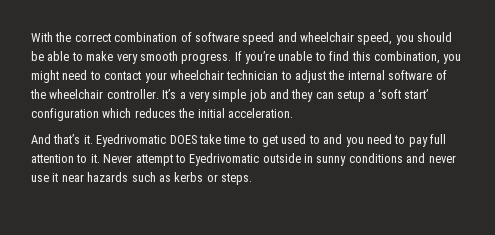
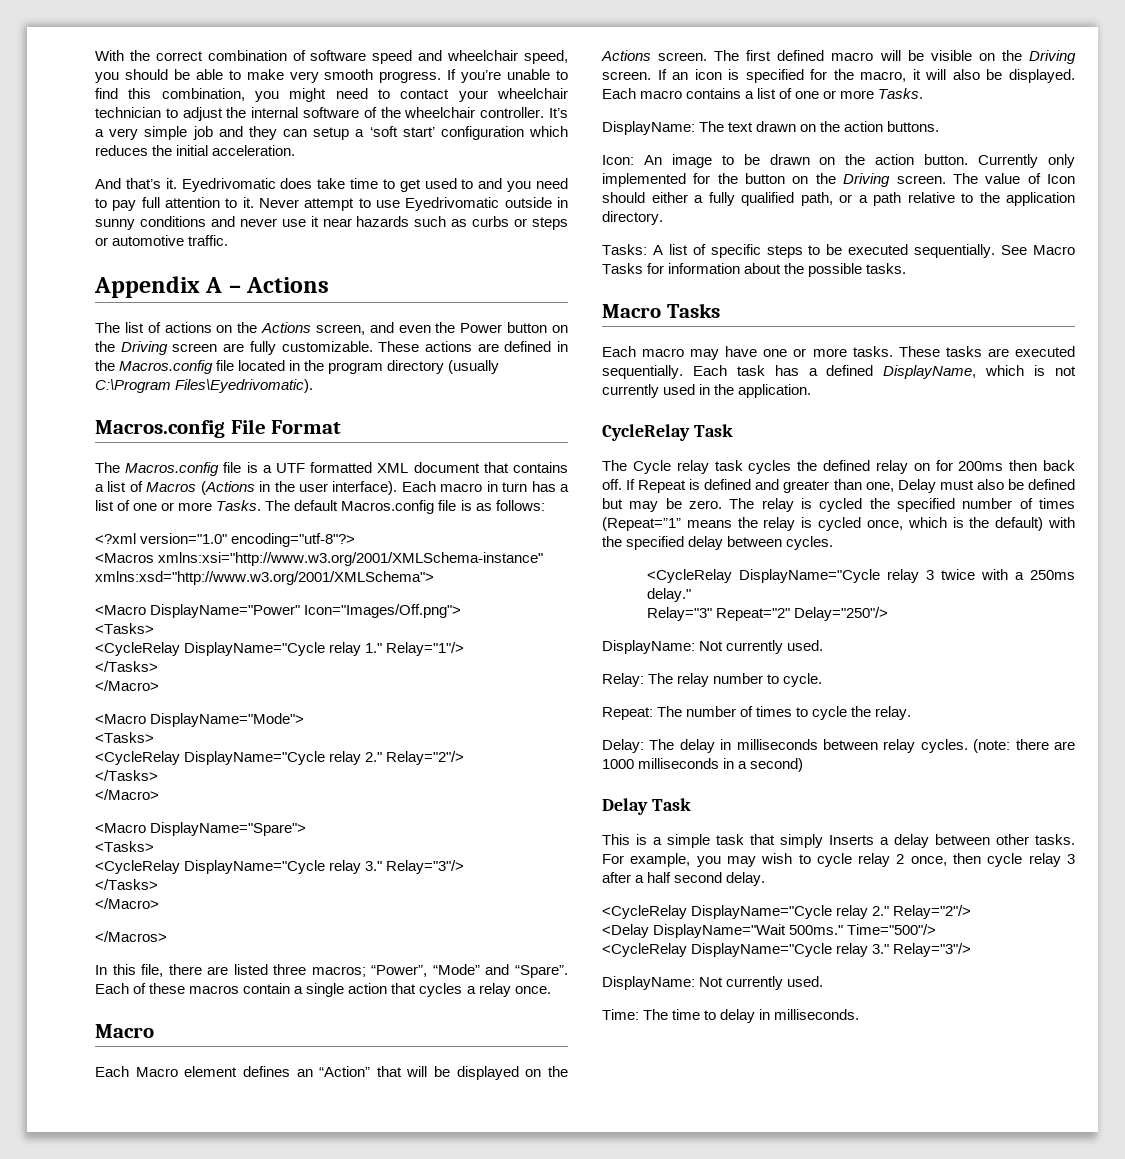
- Eyedrivomatic DOES take time to get used to and you need to pay full attention to it.
+ Eyedrivomatic does take time to get used to and you need to pay full attention to it.
- Never attempt to Eyedrivomatic outside in sunny conditions and never use it near hazards such as kerbs or steps.
+ Never attempt to use Eyedrivomatic outside in sunny conditions and never use it near hazards such as curbs or steps or automotive traffic.
+ Appendix A – Actions
+ The list of actions on the Actions screen, and even the Power button on the Driving screen are fully customizable. These actions are defined in the Macros.config file located in the program directory (usually C:\Program Files\Eyedrivomatic).
+ Macros.config File Format
+ The Macros.config file is a UTF formatted XML document that contains a list of Macros (Actions in the user interface). Each macro in turn has a list of one or more Tasks. The default Macros.config file is as follows:
+ <?xml version="1.0" encoding="utf-8"?>
+ <Macros xmlns:xsi="http://www.w3.org/2001/XMLSchema-instance" xmlns:xsd="http://www.w3.org/2001/XMLSchema">
+ <Macro DisplayName="Power" Icon="Images/Off.png">
+ <Tasks>
+ <CycleRelay DisplayName="Cycle relay 1." Relay="1"/>
+ </Tasks>
+ </Macro>
+ <Macro DisplayName="Mode">
+ <Tasks>
+ <CycleRelay DisplayName="Cycle relay 2." Relay="2"/>
+ </Tasks>
+ </Macro>
+ <Macro DisplayName="Spare">
+ <Tasks>
+ <CycleRelay DisplayName="Cycle relay 3." Relay="3"/>
+ </Tasks>
+ </Macro>
+ </Macros>
+ In this file, there are listed three macros; “Power”, “Mode” and “Spare”. Each of these macros contain a single action that cycles a relay once.
+ Macro
+ Each Macro element defines an “Action” that will be displayed on the Actions screen. The first defined macro will be visible on the Driving screen. If an icon is specified for the macro, it will also be displayed. Each macro contains a list of one or more Tasks.
+ DisplayName: The text drawn on the action buttons.
+ Icon: An image to be drawn on the action button. Currently only implemented for the button on the Driving screen. The value of Icon should either a fully qualified path, or a path relative to the application directory.
+ Tasks: A list of specific steps to be executed sequentially. See Macro Tasks for information about the possible tasks.
+ Macro Tasks
+ Each macro may have one or more tasks. These tasks are executed sequentially. Each task has a defined DisplayName, which is not currently used in the application.
+ CycleRelay Task
+ The Cycle relay task cycles the defined relay on for 200ms then back off. If Repeat is defined and greater than one, Delay must also be defined but may be zero. The relay is cycled the specified number of times (Repeat=”1” means the relay is cycled once, which is the default) with the specified delay between cycles.
+ <CycleRelay DisplayName="Cycle relay 3 twice with a 250ms delay."
+ Relay="3" Repeat="2" Delay="250"/>
+ DisplayName: Not currently used.
+ Relay: The relay number to cycle.
+ Repeat: The number of times to cycle the relay.
+ Delay: The delay in milliseconds between relay cycles. (note: there are 1000 milliseconds in a second)
+ Delay Task
+ This is a simple task that simply Inserts a delay between other tasks. For example, you may wish to cycle relay 2 once, then cycle relay 3 after a half second delay.
+ <CycleRelay DisplayName="Cycle relay 2." Relay="2"/>
+ <Delay DisplayName="Wait 500ms." Time="500"/>
+ <CycleRelay DisplayName="Cycle relay 3." Relay="3"/>
+ DisplayName: Not currently used.
+ Time: The time to delay in milliseconds.

